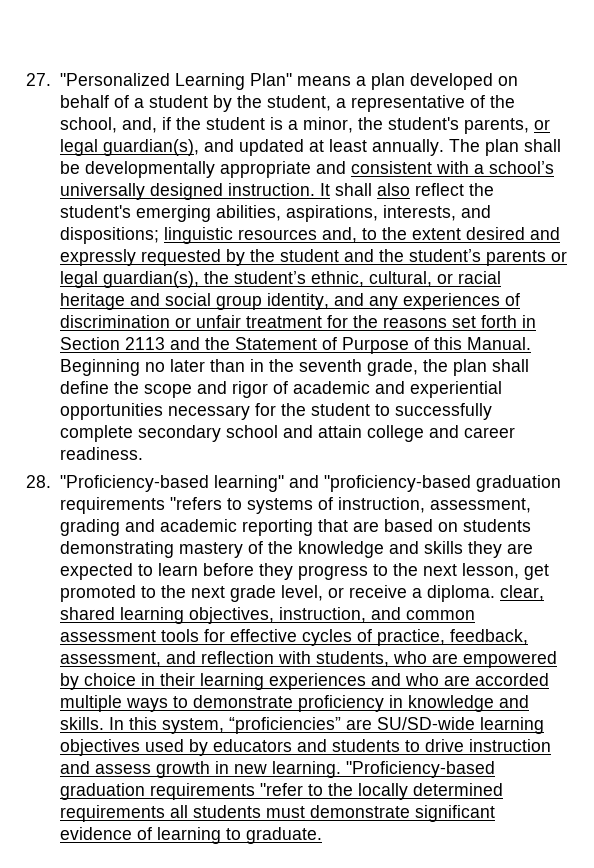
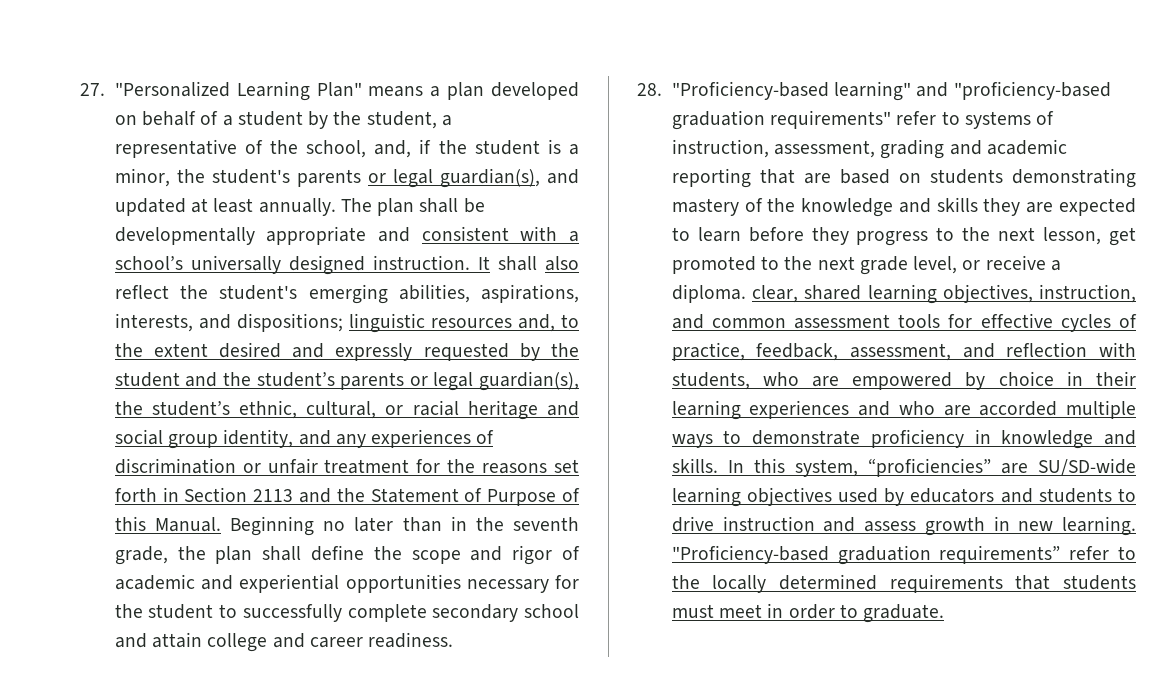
- 27. "Personalized Learning Plan" means a plan developed on behalf of a student by the student, a representative of the school, and, if the student is a minor, the student's parents, or legal guardian(s), and updated at least annually.
+ 27. "Personalized Learning Plan" means a plan developed on behalf of a student by the student, a representative of the school, and, if the student is a minor, the student's parents or legal guardian(s), and updated at least annually.
- 28. "Proficiency-based learning" and "proficiency-based graduation requirements "refers to systems of instruction, assessment, grading and academic reporting that are based on students demonstrating mastery of the knowledge and skills they are expected to learn before they progress to the next lesson, get promoted to the next grade level, or receive a diploma. clear, shared learning objectives, instruction, and common assessment tools for effective cycles of practice, feedback, assessment, and reflection with students, who are empowered by choice in their learning experiences and who are accorded multiple ways to demonstrate proficiency in knowledge and skills.
+ 28. "Proficiency-based learning" and "proficiency-based graduation requirements" refer to systems of instruction, assessment, grading and academic reporting that are based on students demonstrating mastery of the knowledge and skills they are expected to learn before they progress to the next lesson, get promoted to the next grade level, or receive a diploma. clear, shared learning objectives, instruction, and common assessment tools for effective cycles of practice, feedback, assessment, and reflection with students, who are empowered by choice in their learning experiences and who are accorded multiple ways to demonstrate proficiency in knowledge and skills.
- "Proficiency-based graduation requirements "refer to the locally determined requirements all students must demonstrate significant evidence of learning to graduate.
+ "Proficiency-based graduation requirements” refer to the locally determined requirements that students must meet in order to graduate.

